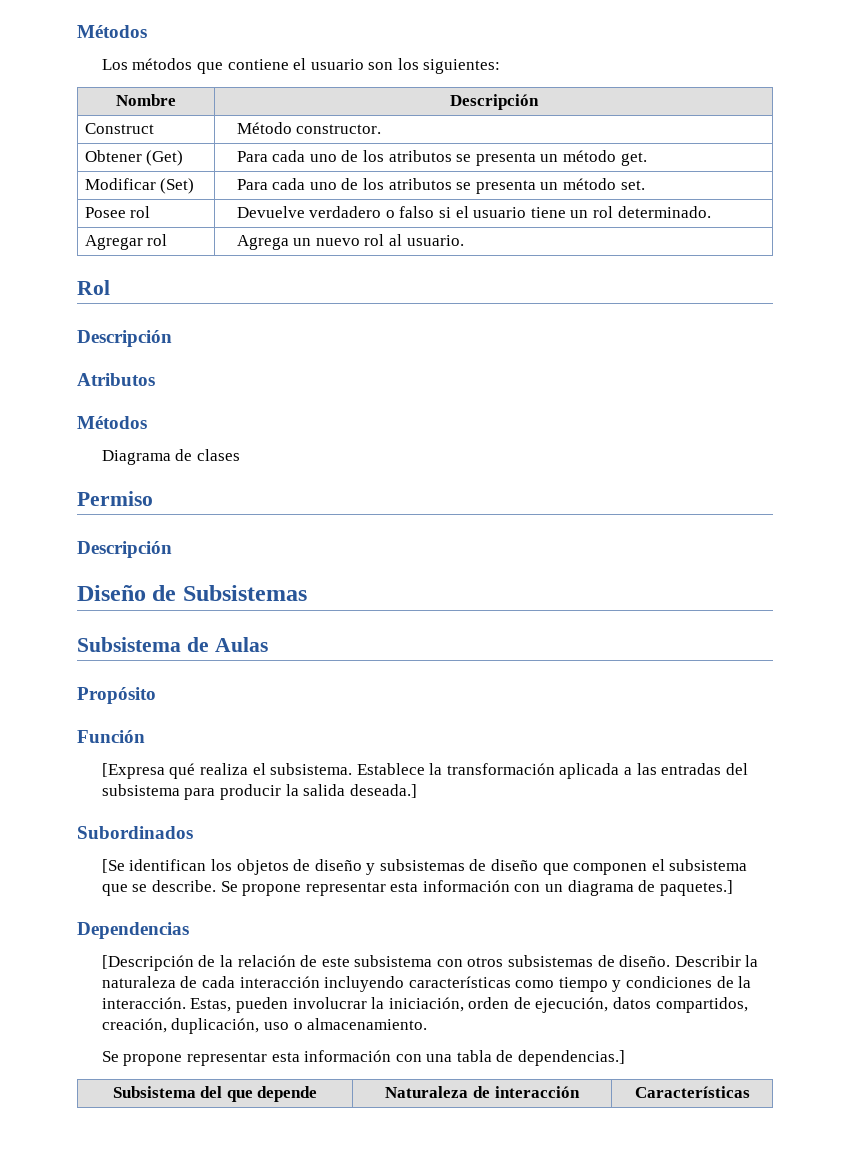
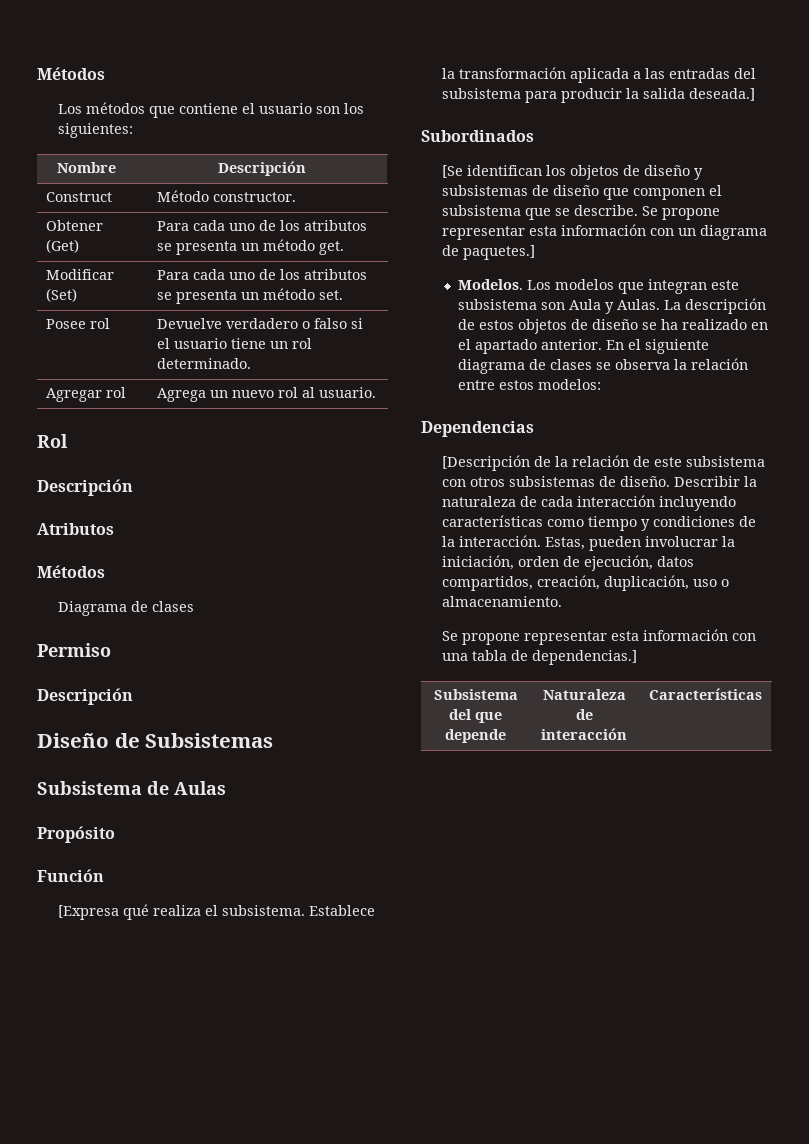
+ Modelos. Los modelos que integran este subsistema son Aula y Aulas. La descripción de estos objetos de diseño se ha realizado en el apartado anterior. En el siguiente diagrama de clases se observa la relación entre estos modelos:

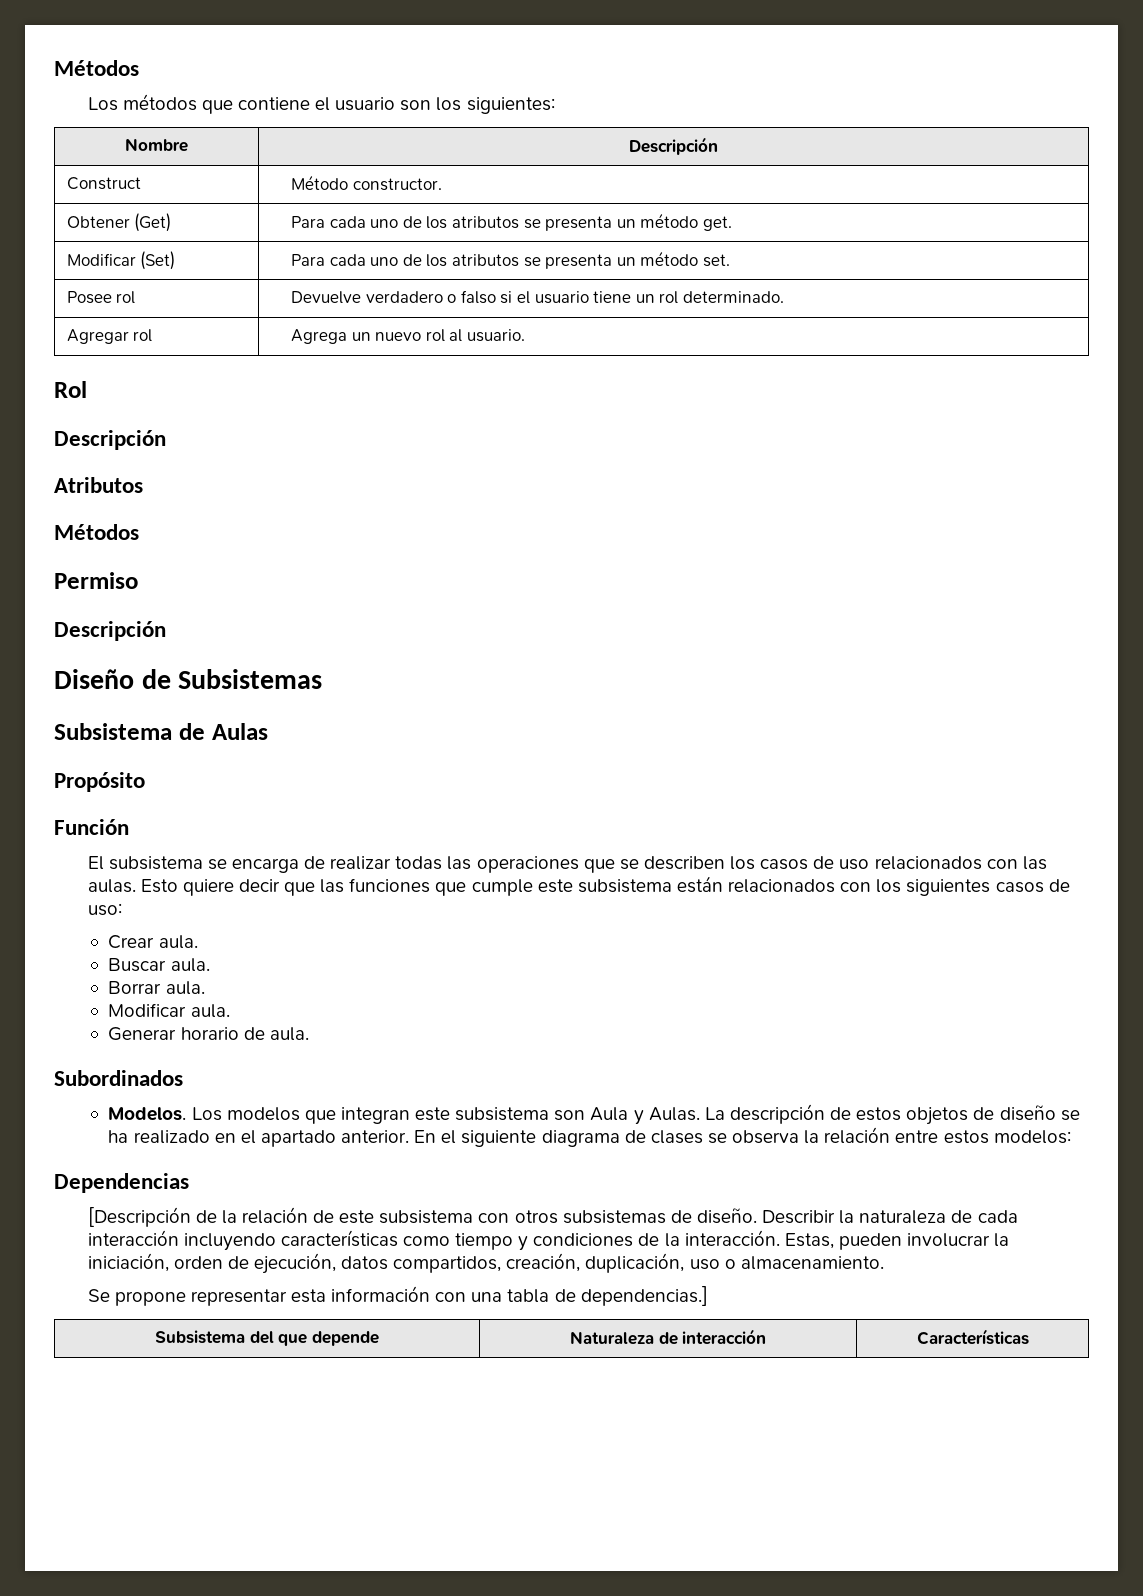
- Diagrama de clases
- [Expresa qué realiza el subsistema. Establece la transformación aplicada a las entradas del subsistema para producir la salida deseada.]
+ El subsistema se encarga de realizar todas las operaciones que se describen los casos de uso relacionados con las aulas. Esto quiere decir que las funciones que cumple este subsistema están relacionados con los siguientes casos de uso:
+ Crear aula.
+ Buscar aula.
+ Borrar aula.
+ Modificar aula.
+ Generar horario de aula.
  Subordinados
- [Se identifican los objetos de diseño y subsistemas de diseño que componen el subsistema que se describe. Se propone representar esta información con un diagrama de paquetes.]

